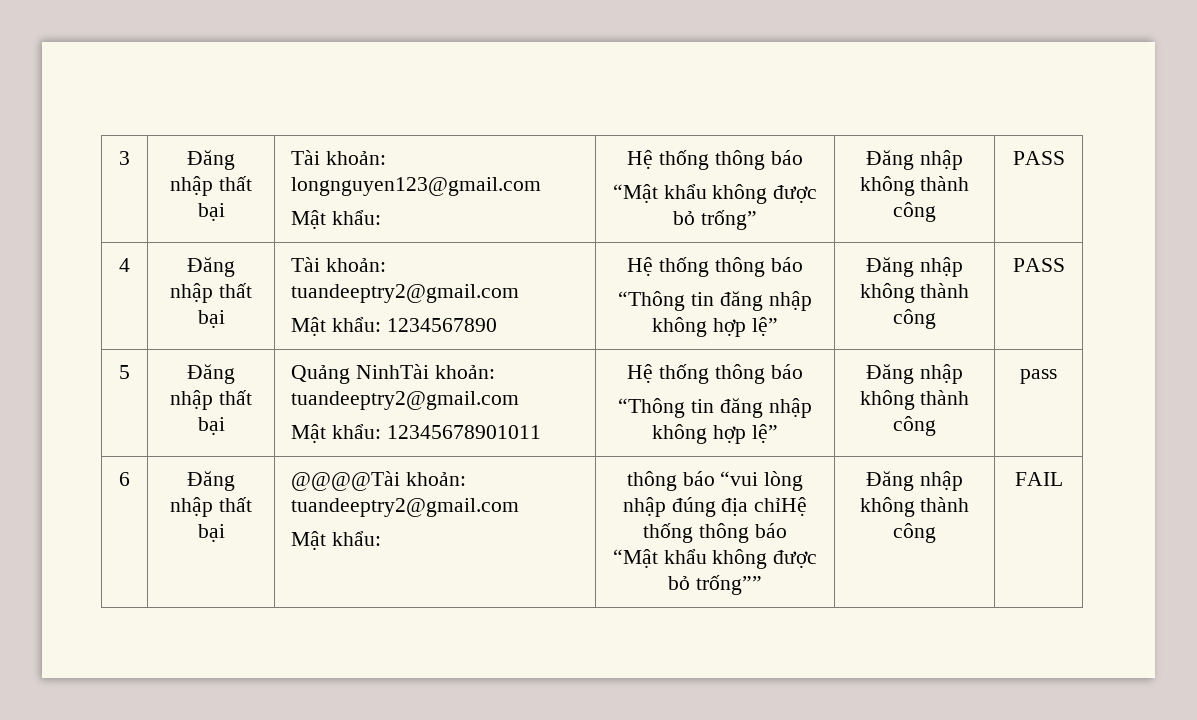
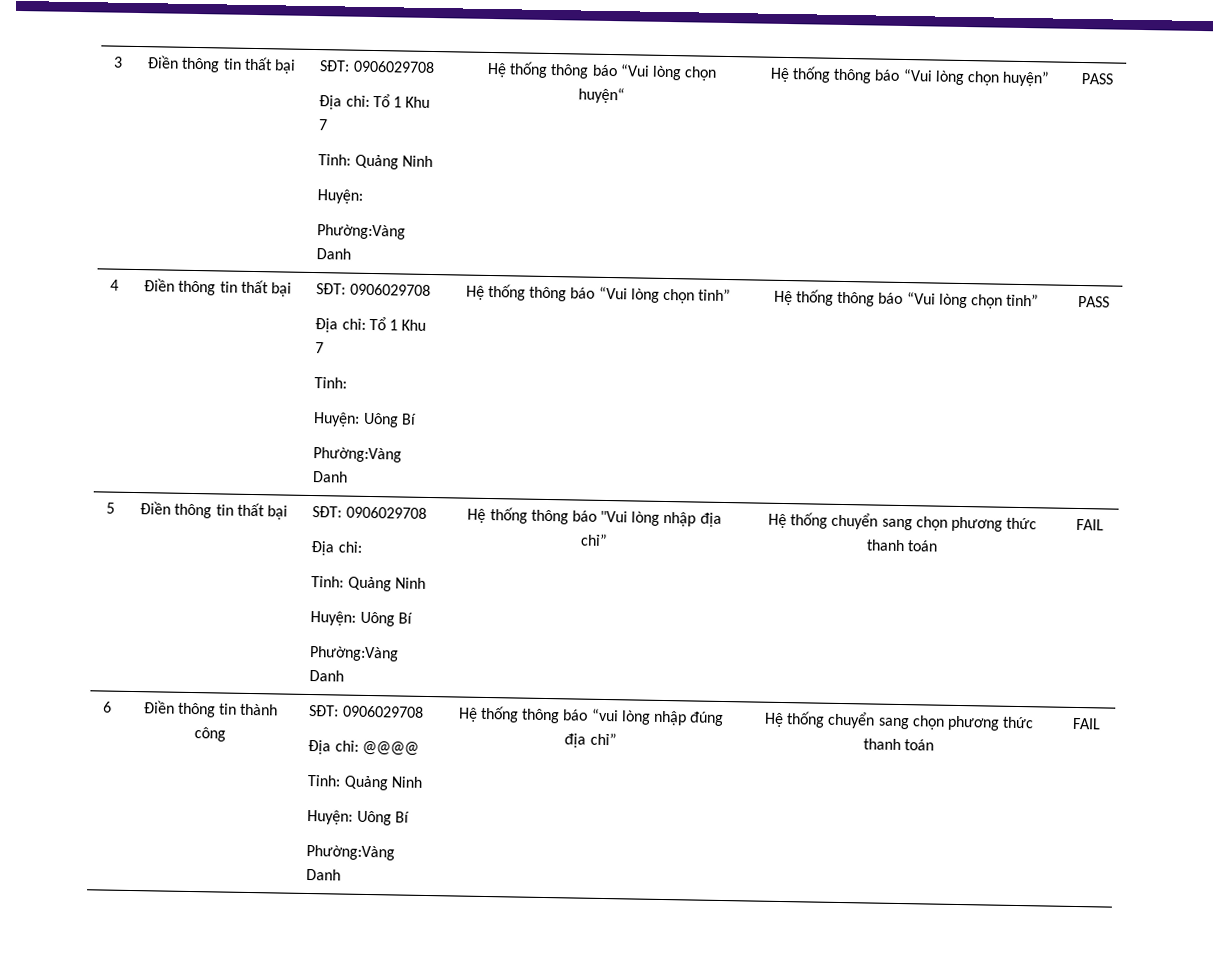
- 3 | Đăng nhập thất bại | Tài khoản: longnguyen123@gmail.com
- Mật khẩu: | Hệ thống thông báo
- “Mật khẩu không được bỏ trống” | Đăng nhập không thành công | PASS
+ 3 | Điền thông tin thất bại | SĐT: 0906029708
+ Địa chỉ: Tổ 1 Khu 7
+ Tỉnh: Quảng Ninh
+ Huyện:
+ Phường:Vàng Danh | Hệ thống thông báo “Vui lòng chọn huyện“ | Hệ thống thông báo “Vui lòng chọn huyện” | PASS
- 4 | Đăng nhập thất bại | Tài khoản: tuandeeptry2@gmail.com
- Mật khẩu: 1234567890 | Hệ thống thông báo
- “Thông tin đăng nhập không hợp lệ” | Đăng nhập không thành công | PASS
+ 4 | Điền thông tin thất bại | SĐT: 0906029708
+ Địa chỉ: Tổ 1 Khu 7
+ Tỉnh:
+ Huyện: Uông Bí
+ Phường:Vàng Danh | Hệ thống thông báo “Vui lòng chọn tỉnh” | Hệ thống thông báo “Vui lòng chọn tỉnh” | PASS
- 5 | Đăng nhập thất bại | Quảng NinhTài khoản: tuandeeptry2@gmail.com
- Mật khẩu: 12345678901011 | Hệ thống thông báo
- “Thông tin đăng nhập không hợp lệ” | Đăng nhập không thành công | pass
- 6 | Đăng nhập thất bại | @@@@Tài khoản: tuandeeptry2@gmail.com
- Mật khẩu: | thông báo “vui lòng nhập đúng địa chỉHệ thống thông báo
- “Mật khẩu không được bỏ trống”” | Đăng nhập không thành công | FAIL
+ 5 | Điền thông tin thất bại | SĐT: 0906029708
+ Địa chỉ:
+ Tỉnh: Quảng Ninh
+ Huyện: Uông Bí
+ Phường:Vàng Danh | Hệ thống thông báo "Vui lòng nhập địa chỉ” | Hệ thống chuyển sang chọn phương thức thanh toán | FAIL
+ 6 | Điền thông tin thành công | SĐT: 0906029708
+ Địa chỉ: @@@@
+ Tỉnh: Quảng Ninh
+ Huyện: Uông Bí
+ Phường:Vàng Danh | Hệ thống thông báo “vui lòng nhập đúng địa chỉ” | Hệ thống chuyển sang chọn phương thức thanh toán | FAIL

